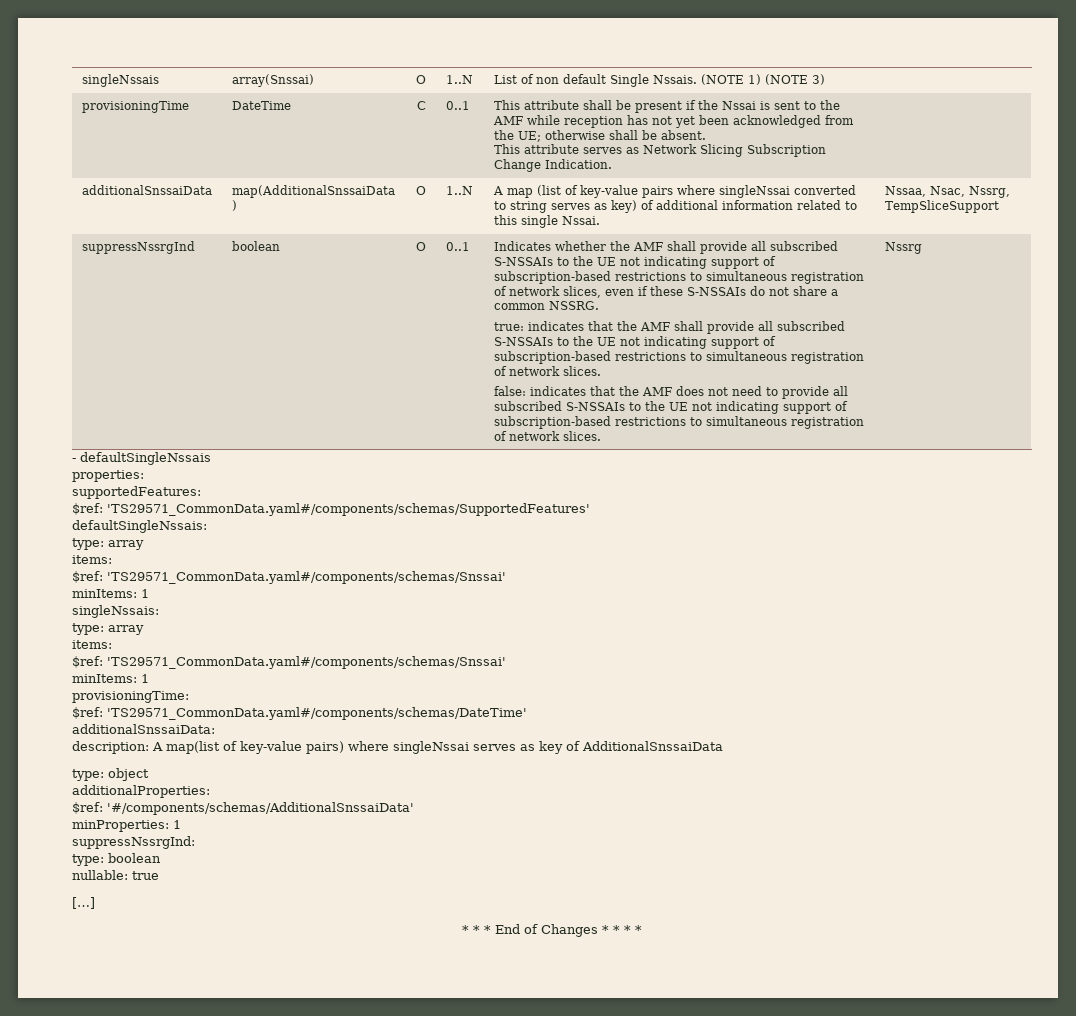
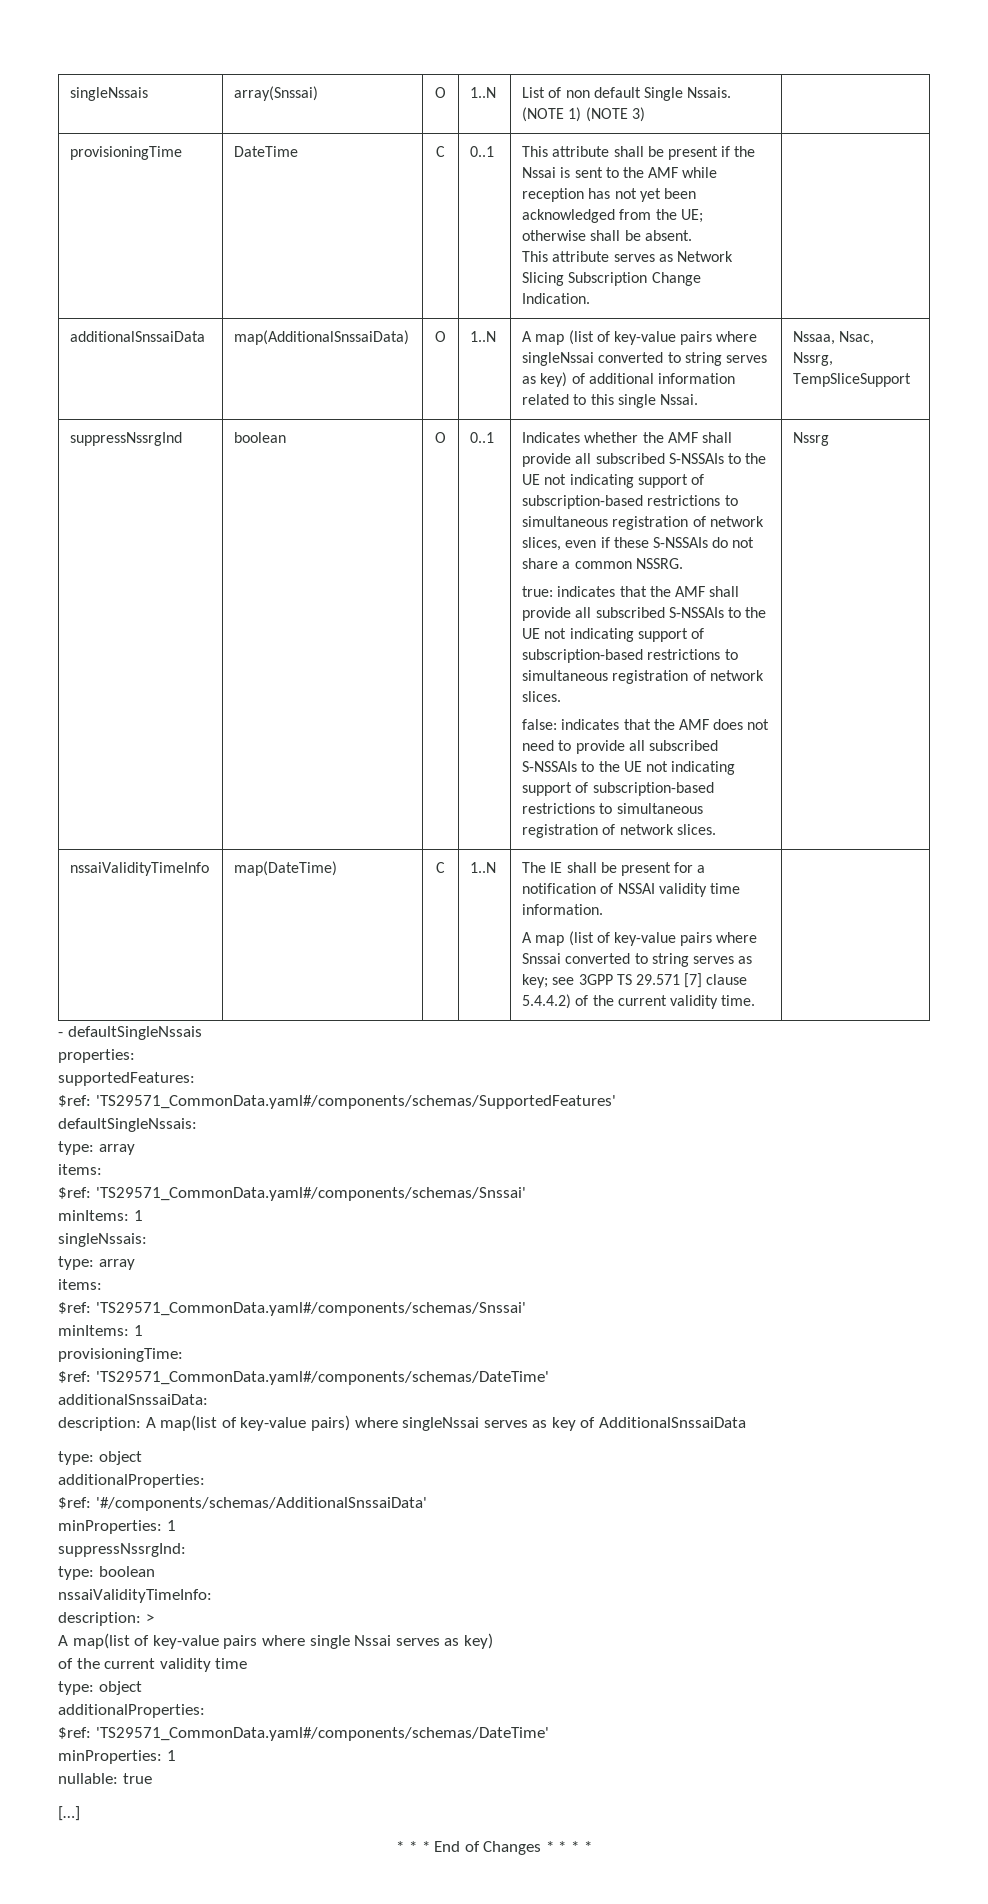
+ nssaiValidityTimeInfo | map(DateTime) | C | 1..N | The IE shall be present for a notification of NSSAI validity time information.
+ A map (list of key-value pairs where Snssai converted to string serves as key; see 3GPP TS 29.571 [7] clause 5.4.4.2) of the current validity time.
+ nssaiValidityTimeInfo:
+ description: >
+ A map(list of key-value pairs where single Nssai serves as key)
+ of the current validity time
+ type: object
+ additionalProperties:
+ $ref: 'TS29571_CommonData.yaml#/components/schemas/DateTime'
+ minProperties: 1

